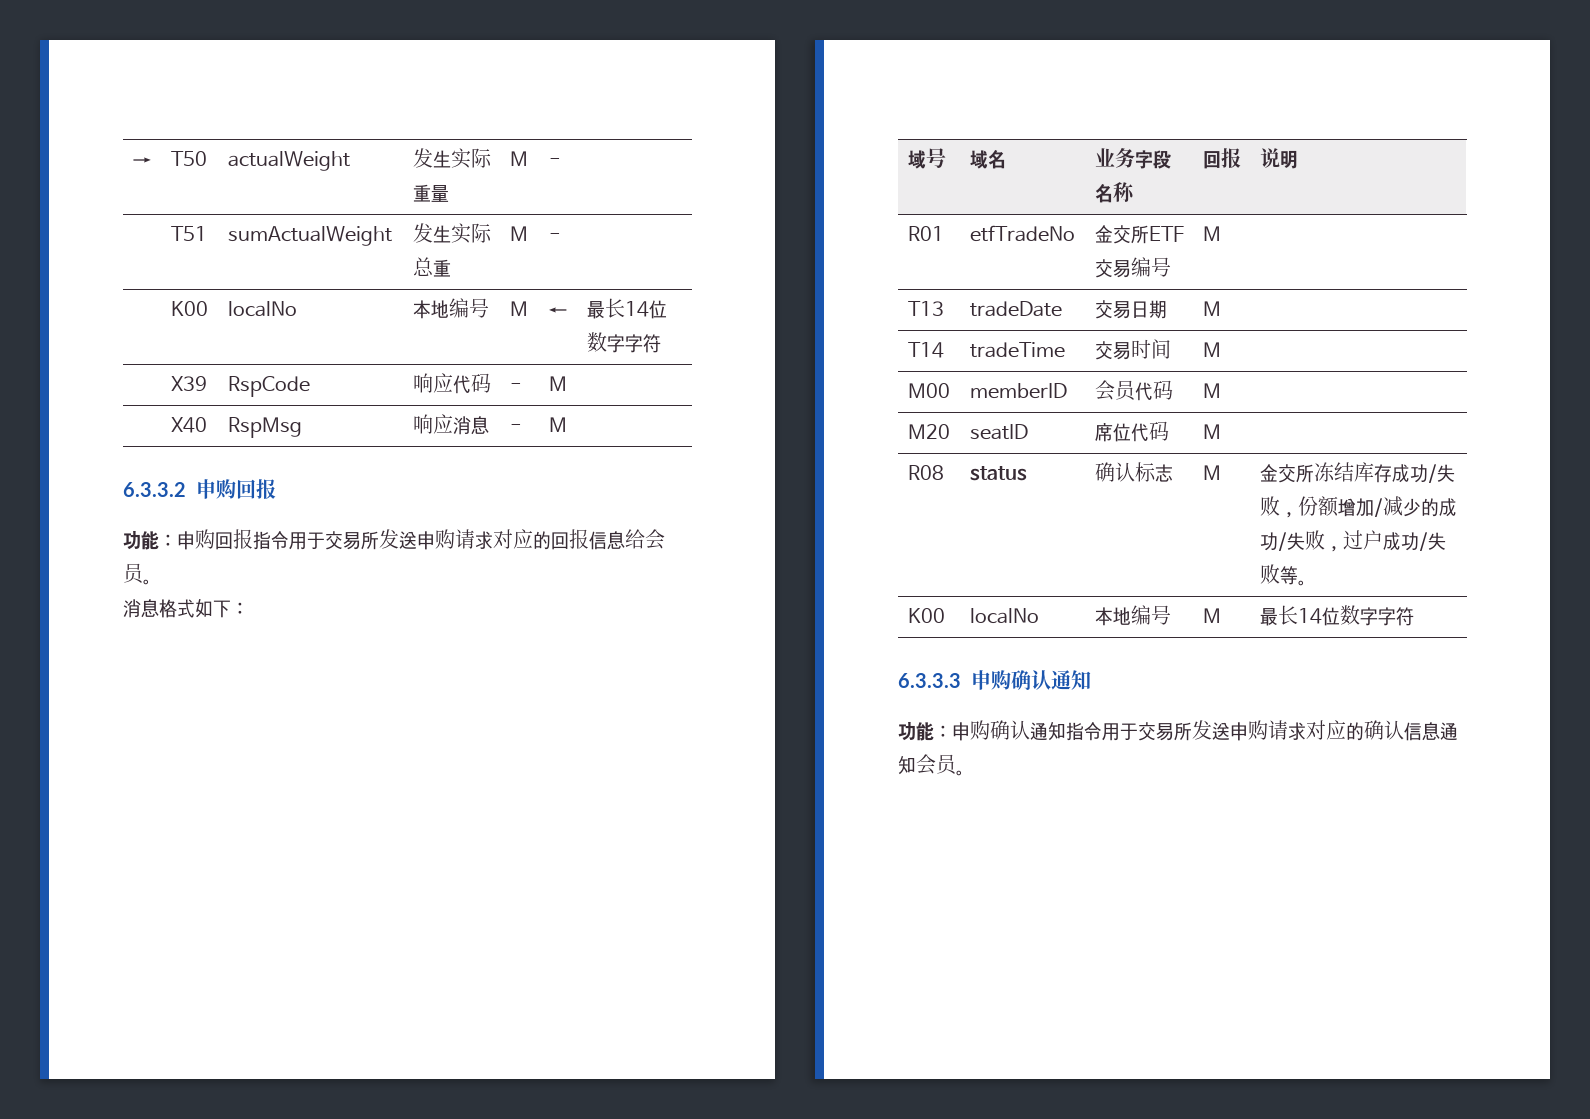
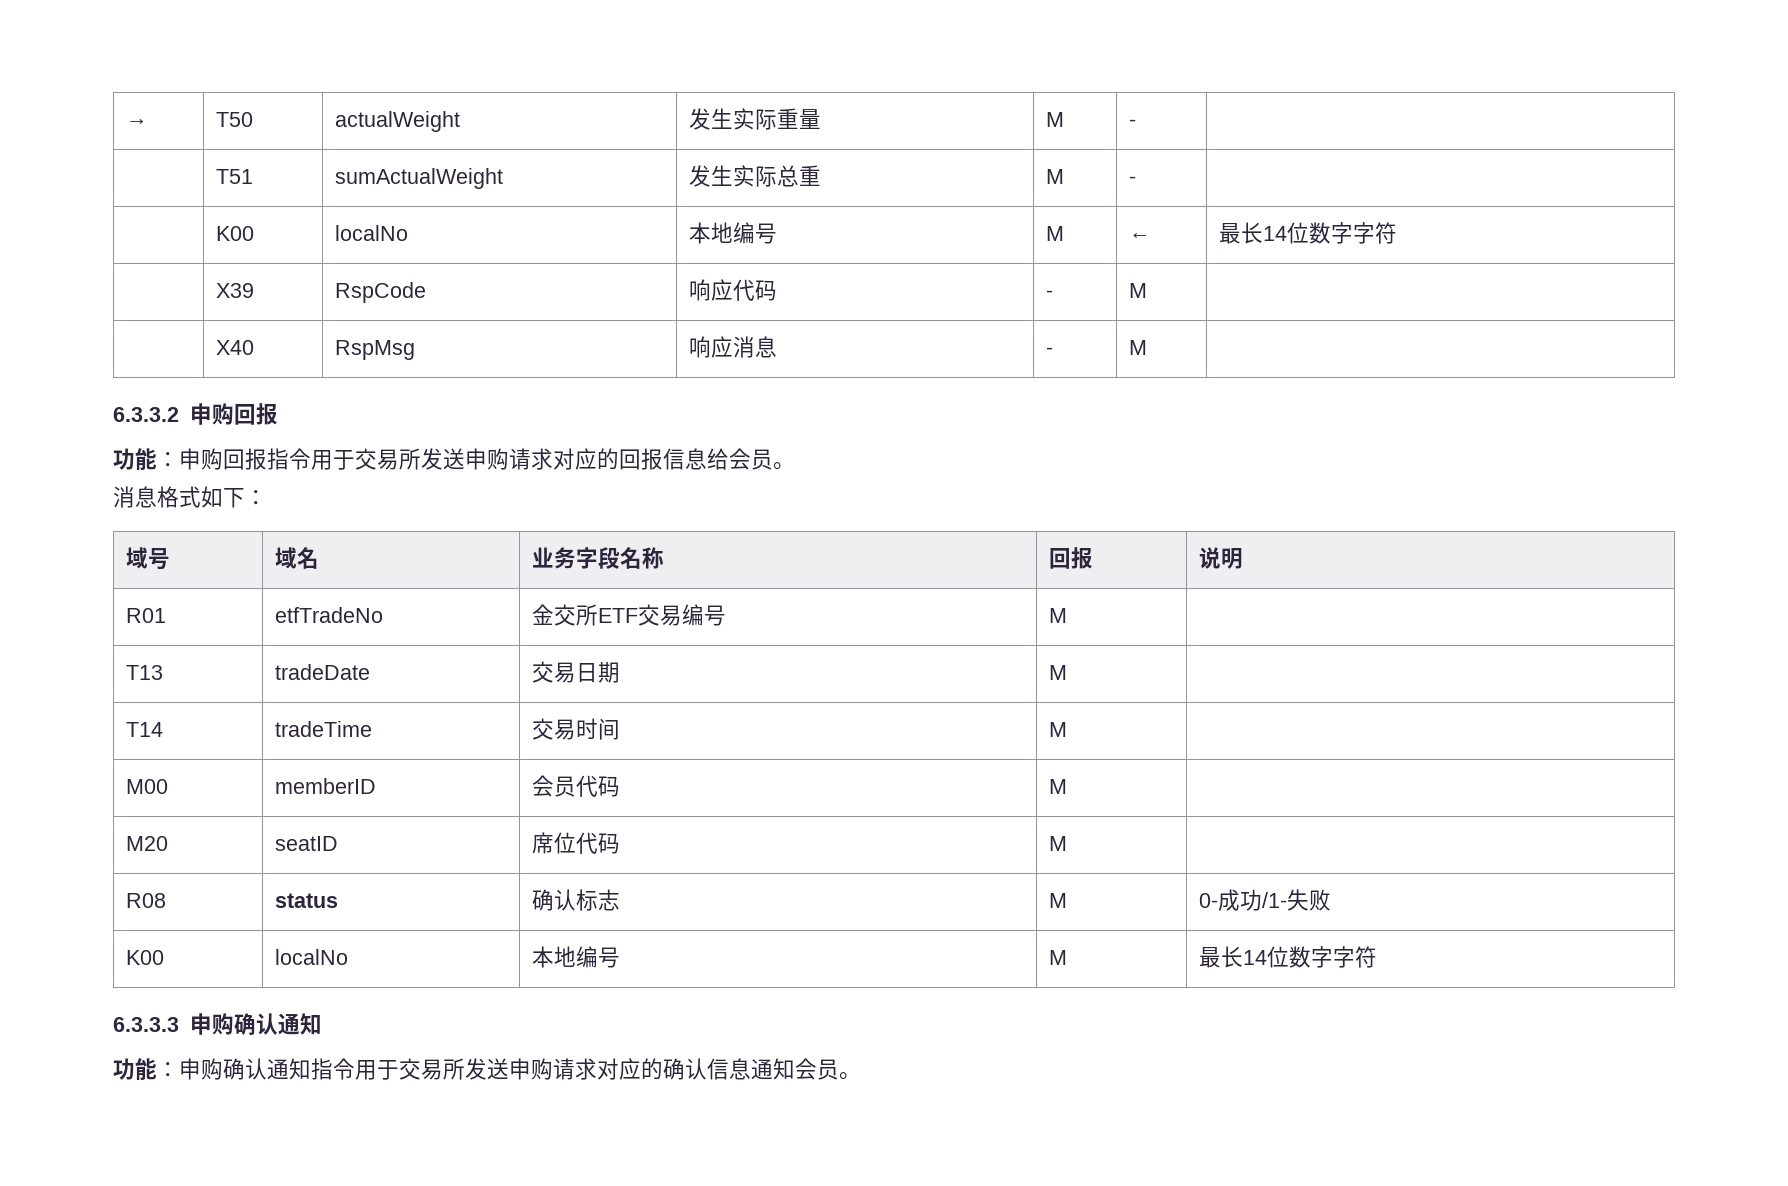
- R08 | status | 确认标志 | M | 金交所冻结库存成功/失败，份额增加/减少的成功/失败，过户成功/失败等。
+ R08 | status | 确认标志 | M | 0-成功/1-失败

